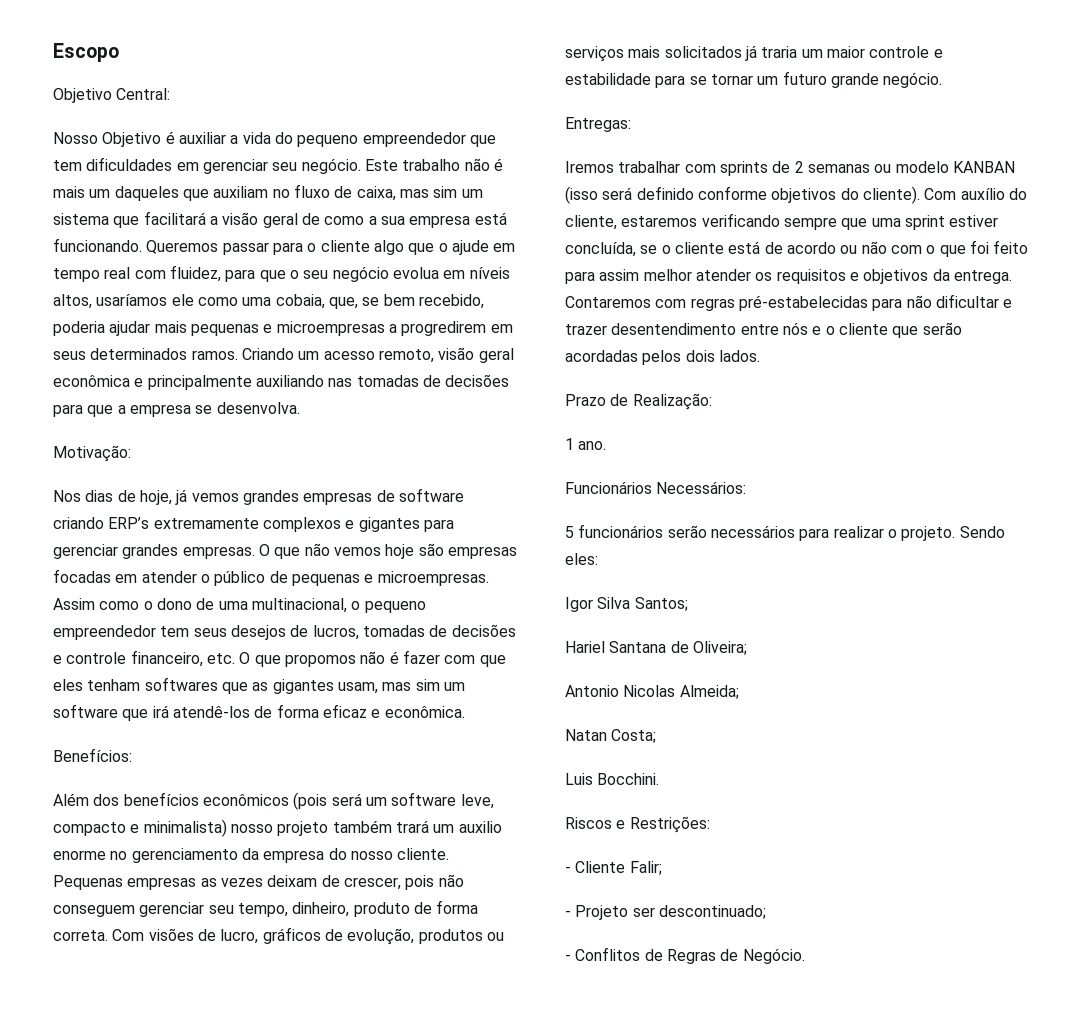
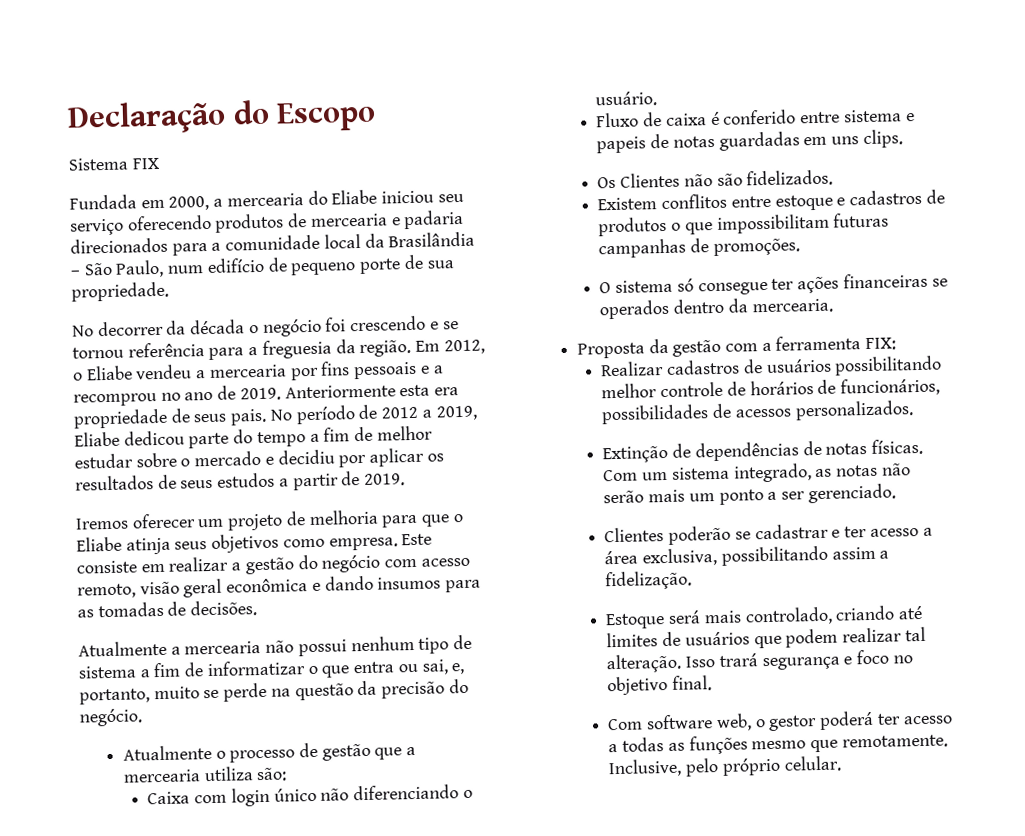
- Escopo
+ Declaração do Escopo
- Objetivo Central:
- Nosso Objetivo é auxiliar a vida do pequeno empreendedor que tem dificuldades em gerenciar seu negócio. Este trabalho não é mais um daqueles que auxiliam no fluxo de caixa, mas sim um sistema que facilitará a visão geral de como a sua empresa está funcionando. Queremos passar para o cliente algo que o ajude em tempo real com fluidez, para que o seu negócio evolua em níveis altos, usaríamos ele como uma cobaia, que, se bem recebido, poderia ajudar mais pequenas e microempresas a progredirem em seus determinados ramos. Criando um acesso remoto, visão geral econômica e principalmente auxiliando nas tomadas de decisões para que a empresa se desenvolva.
- Motivação:
- Nos dias de hoje, já vemos grandes empresas de software criando ERP’s extremamente complexos e gigantes para gerenciar grandes empresas. O que não vemos hoje são empresas focadas em atender o público de pequenas e microempresas. Assim como o dono de uma multinacional, o pequeno empreendedor tem seus desejos de lucros, tomadas de decisões e controle financeiro, etc. O que propomos não é fazer com que eles tenham softwares que as gigantes usam, mas sim um software que irá atendê-los de forma eficaz e econômica.
- Benefícios:
- Além dos benefícios econômicos (pois será um software leve, compacto e minimalista) nosso projeto também trará um auxilio enorme no gerenciamento da empresa do nosso cliente. Pequenas empresas as vezes deixam de crescer, pois não conseguem gerenciar seu tempo, dinheiro, produto de forma correta. Com visões de lucro, gráficos de evolução, produtos ou serviços mais solicitados já traria um maior controle e estabilidade para se tornar um futuro grande negócio.
- Entregas:
- Iremos trabalhar com sprints de 2 semanas ou modelo KANBAN (isso será definido conforme objetivos do cliente). Com auxílio do cliente, estaremos verificando sempre que uma sprint estiver concluída, se o cliente está de acordo ou não com o que foi feito para assim melhor atender os requisitos e objetivos da entrega. Contaremos com regras pré-estabelecidas para não dificultar e trazer desentendimento entre nós e o cliente que serão acordadas pelos dois lados.
- Prazo de Realização:
- 1 ano.
- Funcionários Necessários:
- 5 funcionários serão necessários para realizar o projeto. Sendo eles:
- Igor Silva Santos;
- Hariel Santana de Oliveira;
- Antonio Nicolas Almeida;
- Natan Costa;
- Luis Bocchini.
- Riscos e Restrições:
- - Cliente Falir;
- - Projeto ser descontinuado;
- - Conflitos de Regras de Negócio.
+ Sistema FIX
+ Fundada em 2000, a mercearia do Eliabe iniciou seu serviço oferecendo produtos de mercearia e padaria direcionados para a comunidade local da Brasilândia – São Paulo, num edifício de pequeno porte de sua propriedade.
+ No decorrer da década o negócio foi crescendo e se tornou referência para a freguesia da região. Em 2012, o Eliabe vendeu a mercearia por fins pessoais e a recomprou no ano de 2019. Anteriormente esta era propriedade de seus pais. No período de 2012 a 2019, Eliabe dedicou parte do tempo a fim de melhor estudar sobre o mercado e decidiu por aplicar os resultados de seus estudos a partir de 2019.
+ Iremos oferecer um projeto de melhoria para que o Eliabe atinja seus objetivos como empresa. Este consiste em realizar a gestão do negócio com acesso remoto, visão geral econômica e dando insumos para as tomadas de decisões.
+ Atualmente a mercearia não possui nenhum tipo de sistema a fim de informatizar o que entra ou sai, e, portanto, muito se perde na questão da precisão do negócio.
+ Atualmente o processo de gestão que a mercearia utiliza são:
+ Caixa com login único não diferenciando o usuário.
+ Fluxo de caixa é conferido entre sistema e papeis de notas guardadas em uns clips.
+ Os Clientes não são fidelizados.
+ Existem conflitos entre estoque e cadastros de produtos o que impossibilitam futuras campanhas de promoções.
+ O sistema só consegue ter ações financeiras se operados dentro da mercearia.
+ Proposta da gestão com a ferramenta FIX:
+ Realizar cadastros de usuários possibilitando melhor controle de horários de funcionários, possibilidades de acessos personalizados.
+ Extinção de dependências de notas físicas. Com um sistema integrado, as notas não serão mais um ponto a ser gerenciado.
+ Clientes poderão se cadastrar e ter acesso a área exclusiva, possibilitando assim a fidelização.
+ Estoque será mais controlado, criando até limites de usuários que podem realizar tal alteração. Isso trará segurança e foco no objetivo final.
+ Com software web, o gestor poderá ter acesso a todas as funções mesmo que remotamente. Inclusive, pelo próprio celular.

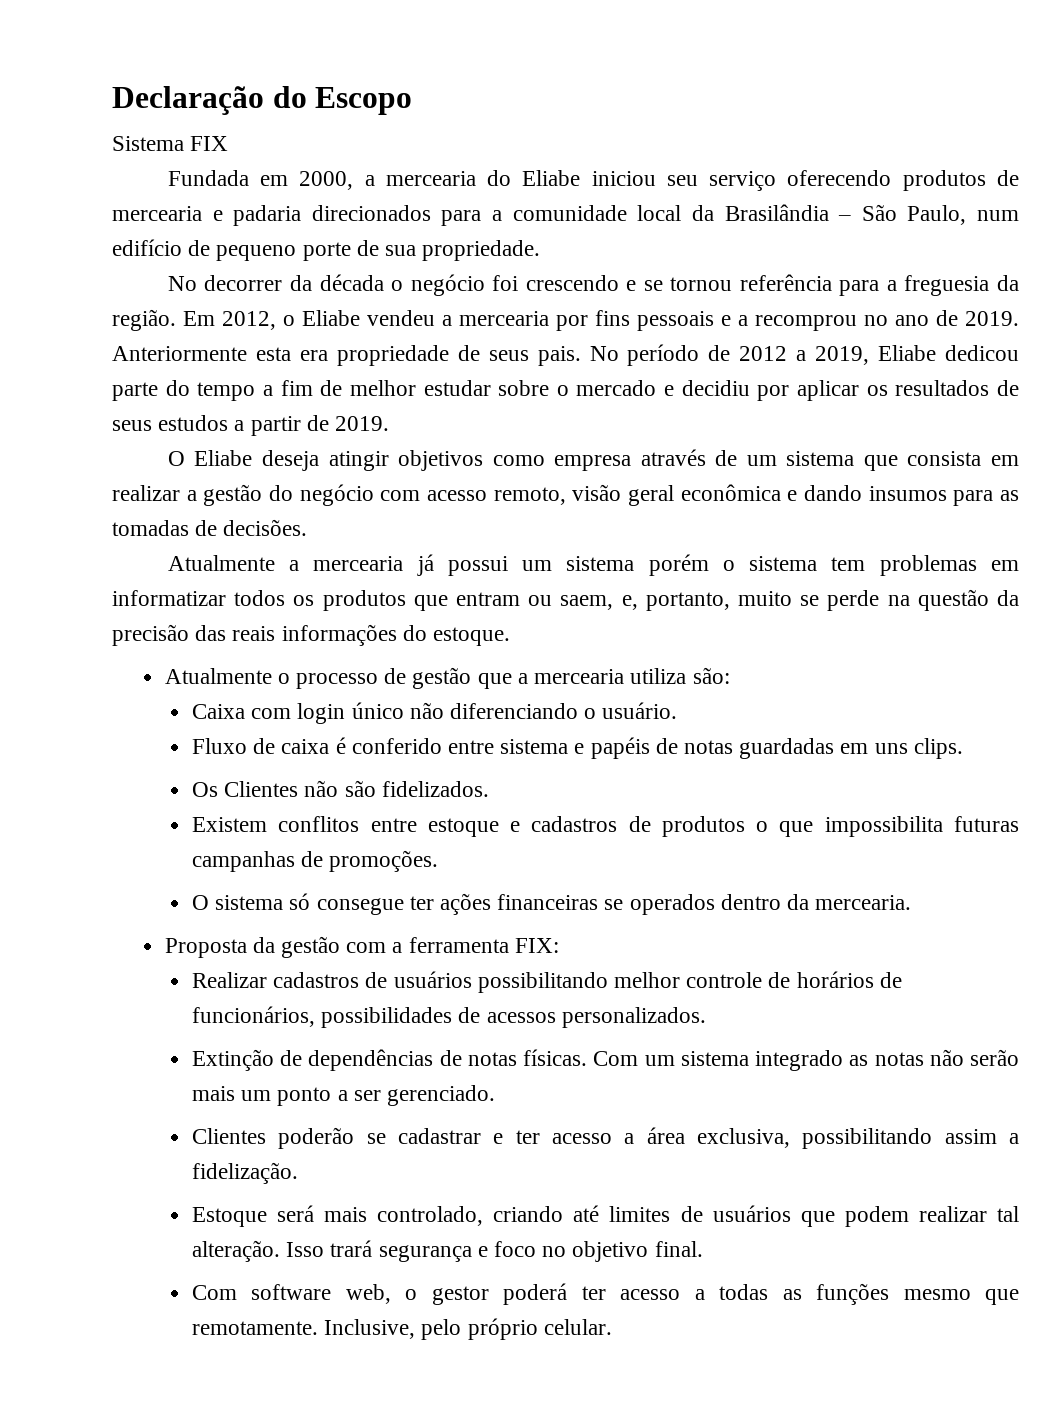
- Iremos oferecer um projeto de melhoria para que o Eliabe atinja seus objetivos como empresa. Este consiste em realizar a gestão do negócio com acesso remoto, visão geral econômica e dando insumos para as tomadas de decisões.
+ O Eliabe deseja atingir objetivos como empresa através de um sistema que consista em realizar a gestão do negócio com acesso remoto, visão geral econômica e dando insumos para as tomadas de decisões.
- Atualmente a mercearia não possui nenhum tipo de sistema a fim de informatizar o que entra ou sai, e, portanto, muito se perde na questão da precisão do negócio.
+ Atualmente a mercearia já possui um sistema porém o sistema tem problemas em informatizar todos os produtos que entram ou saem, e, portanto, muito se perde na questão da precisão das reais informações do estoque.
- Fluxo de caixa é conferido entre sistema e papeis de notas guardadas em uns clips.
+ Fluxo de caixa é conferido entre sistema e papéis de notas guardadas em uns clips.
- Existem conflitos entre estoque e cadastros de produtos o que impossibilitam futuras campanhas de promoções.
+ Existem conflitos entre estoque e cadastros de produtos o que impossibilita futuras campanhas de promoções.
- Com um sistema integrado, as notas não serão mais um ponto a ser gerenciado.
+ Com um sistema integrado as notas não serão mais um ponto a ser gerenciado.

